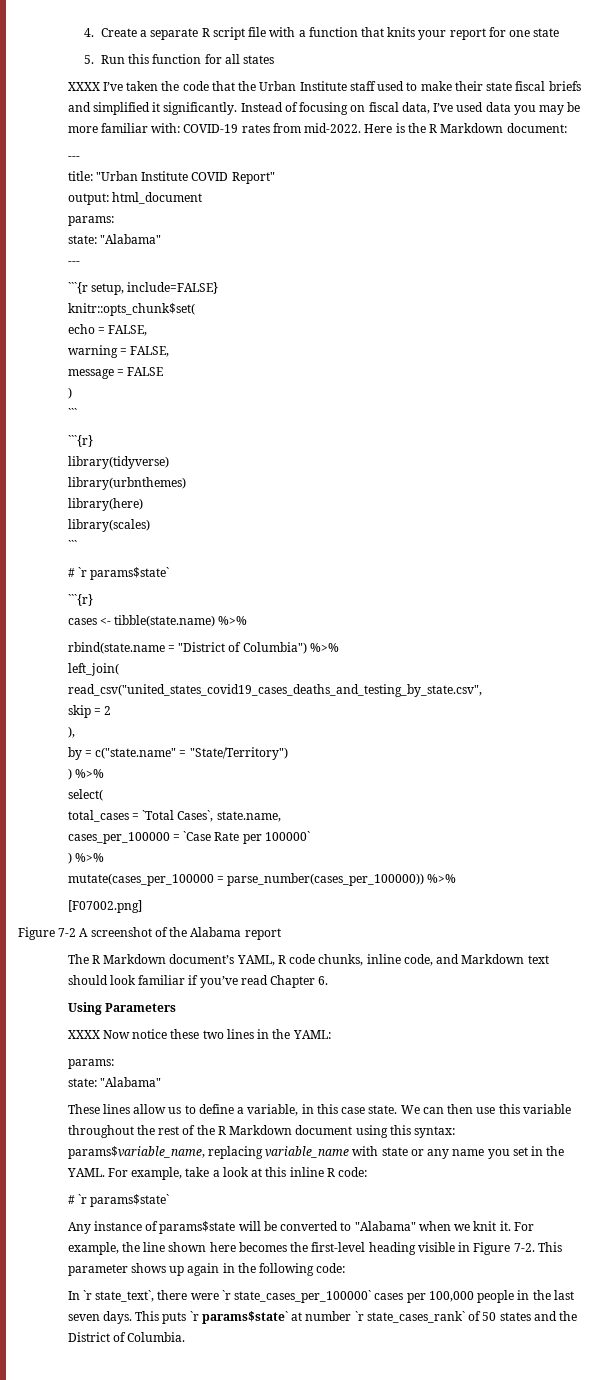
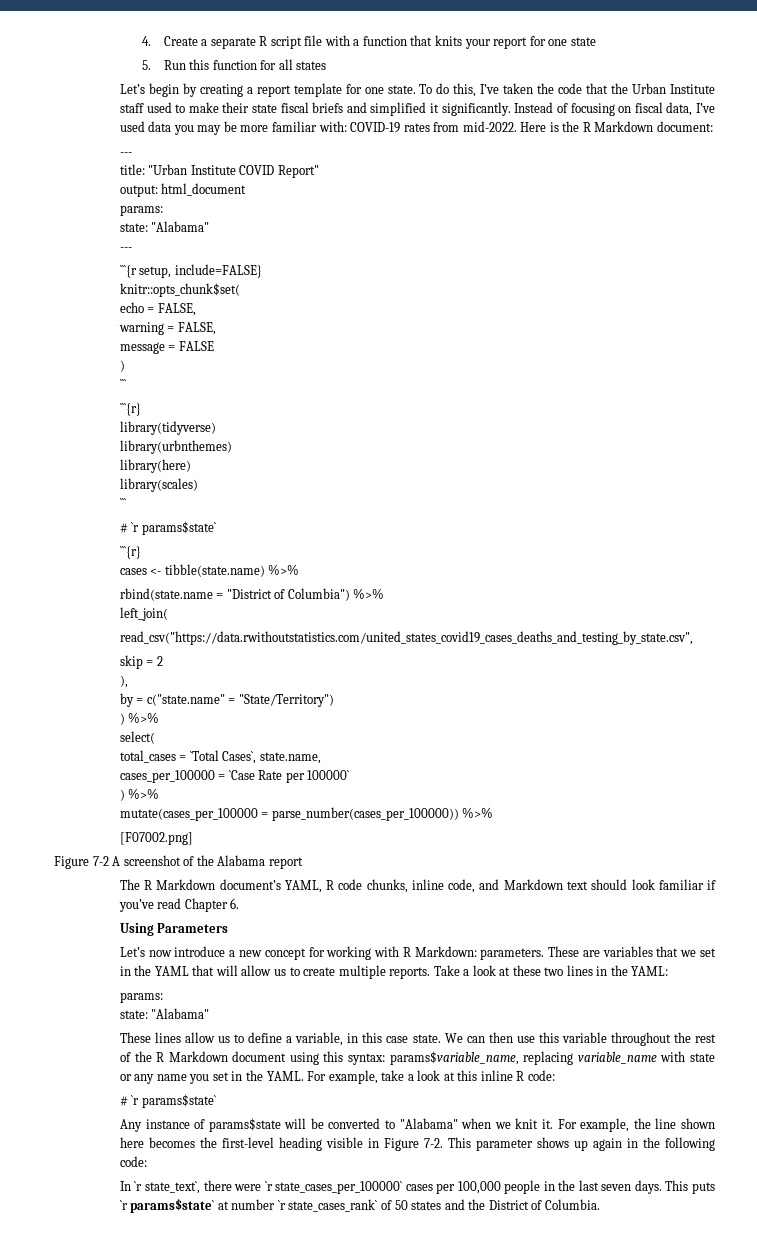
- XXXX I’ve taken the code that the Urban Institute staff used to make their state fiscal briefs and simplified it significantly.
+ Let’s begin by creating a report template for one state. To do this, I’ve taken the code that the Urban Institute staff used to make their state fiscal briefs and simplified it significantly.
- read_csv("united_states_covid19_cases_deaths_and_testing_by_state.csv",
+ read_csv("https://data.rwithoutstatistics.com/united_states_covid19_cases_deaths_and_testing_by_state.csv",
- XXXX Now notice these two lines in the YAML:
+ Let’s now introduce a new concept for working with R Markdown: parameters. These are variables that we set in the YAML that will allow us to create multiple reports. Take a look at these two lines in the YAML:

